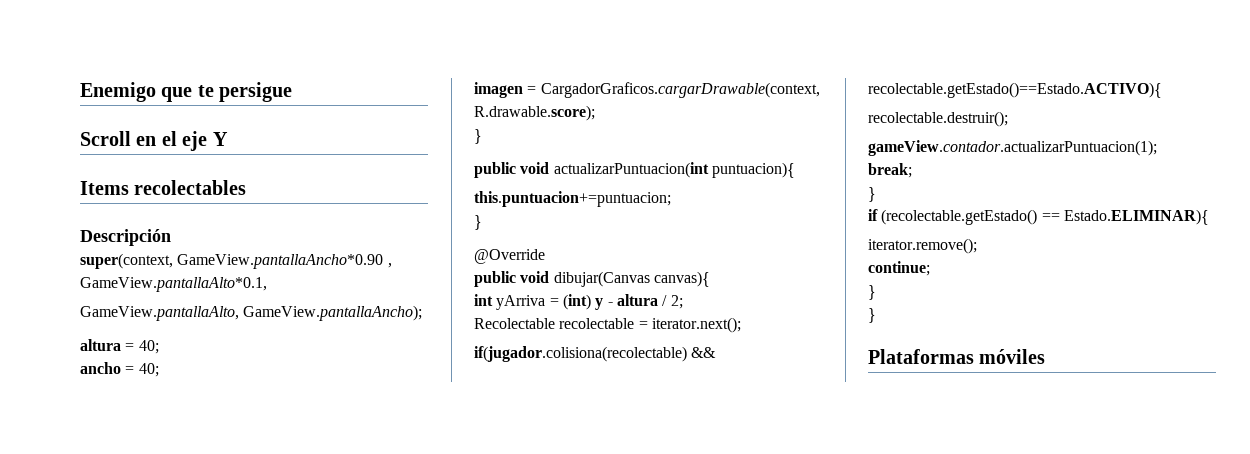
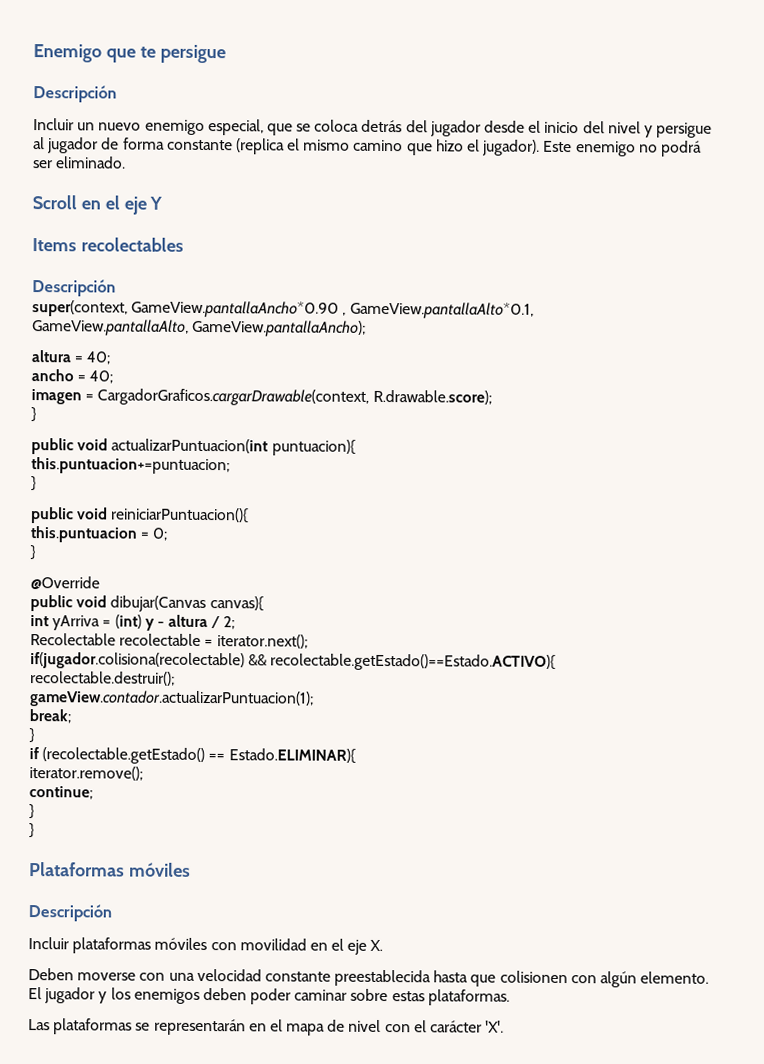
  Enemigo que te persigue
+ Descripción
+ Incluir un nuevo enemigo especial, que se coloca detrás del jugador desde el inicio del nivel y persigue al jugador de forma constante (replica el mismo camino que hizo el jugador). Este enemigo no podrá ser eliminado.
+ public void reiniciarPuntuacion(){
+ this.puntuacion = 0;
+ }
  Plataformas móviles
+ Descripción
+ Incluir plataformas móviles con movilidad en el eje X.
+ Deben moverse con una velocidad constante preestablecida hasta que colisionen con algún elemento. El jugador y los enemigos deben poder caminar sobre estas plataformas.
+ Las plataformas se representarán en el mapa de nivel con el carácter 'X'.

